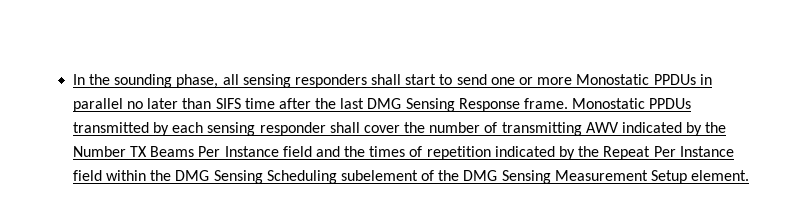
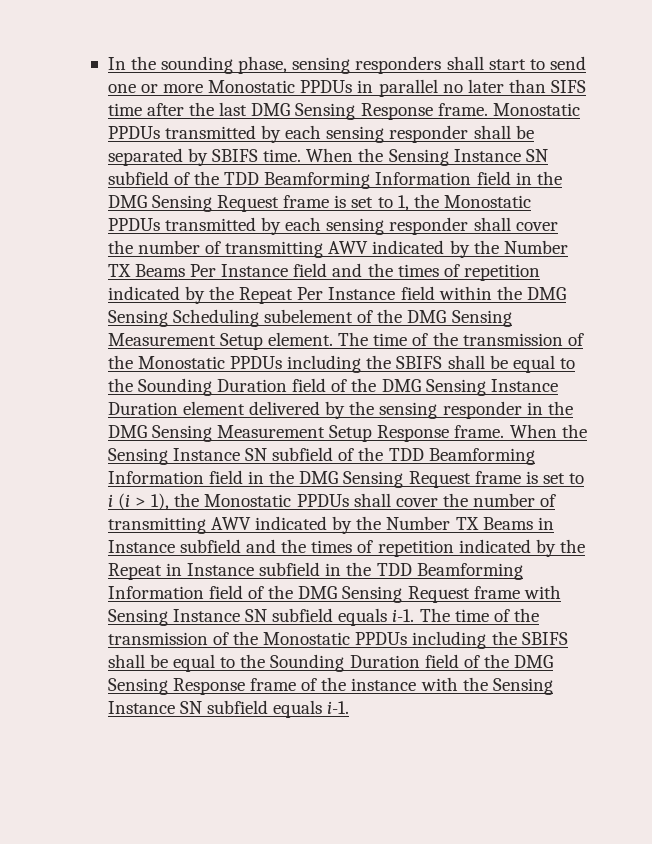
- In the sounding phase, all sensing responders shall start to send one or more Monostatic PPDUs in parallel no later than SIFS time after the last DMG Sensing Response frame.
+ In the sounding phase, sensing responders shall start to send one or more Monostatic PPDUs in parallel no later than SIFS time after the last DMG Sensing Response frame.
- Monostatic PPDUs transmitted by each sensing responder shall cover the number of transmitting AWV indicated by the Number TX Beams Per Instance field and the times of repetition indicated by the Repeat Per Instance field within the DMG Sensing Scheduling subelement of the DMG Sensing Measurement Setup element.
+ Monostatic PPDUs transmitted by each sensing responder shall be separated by SBIFS time. When the Sensing Instance SN subfield of the TDD Beamforming Information field in the DMG Sensing Request frame is set to 1, the Monostatic PPDUs transmitted by each sensing responder shall cover the number of transmitting AWV indicated by the Number TX Beams Per Instance field and the times of repetition indicated by the Repeat Per Instance field within the DMG Sensing Scheduling subelement of the DMG Sensing Measurement Setup element.
+ The time of the transmission of the Monostatic PPDUs including the SBIFS shall be equal to the Sounding Duration field of the DMG Sensing Instance Duration element delivered by the sensing responder in the DMG Sensing Measurement Setup Response frame. When the Sensing Instance SN subfield of the TDD Beamforming Information field in the DMG Sensing Request frame is set to i (i > 1), the Monostatic PPDUs shall cover the number of transmitting AWV indicated by the Number TX Beams in Instance subfield and the times of repetition indicated by the Repeat in Instance subfield in the TDD Beamforming Information field of the DMG Sensing Request frame with Sensing Instance SN subfield equals i-1. The time of the transmission of the Monostatic PPDUs including the SBIFS shall be equal to the Sounding Duration field of the DMG Sensing Response frame of the instance with the Sensing Instance SN subfield equals i-1.

